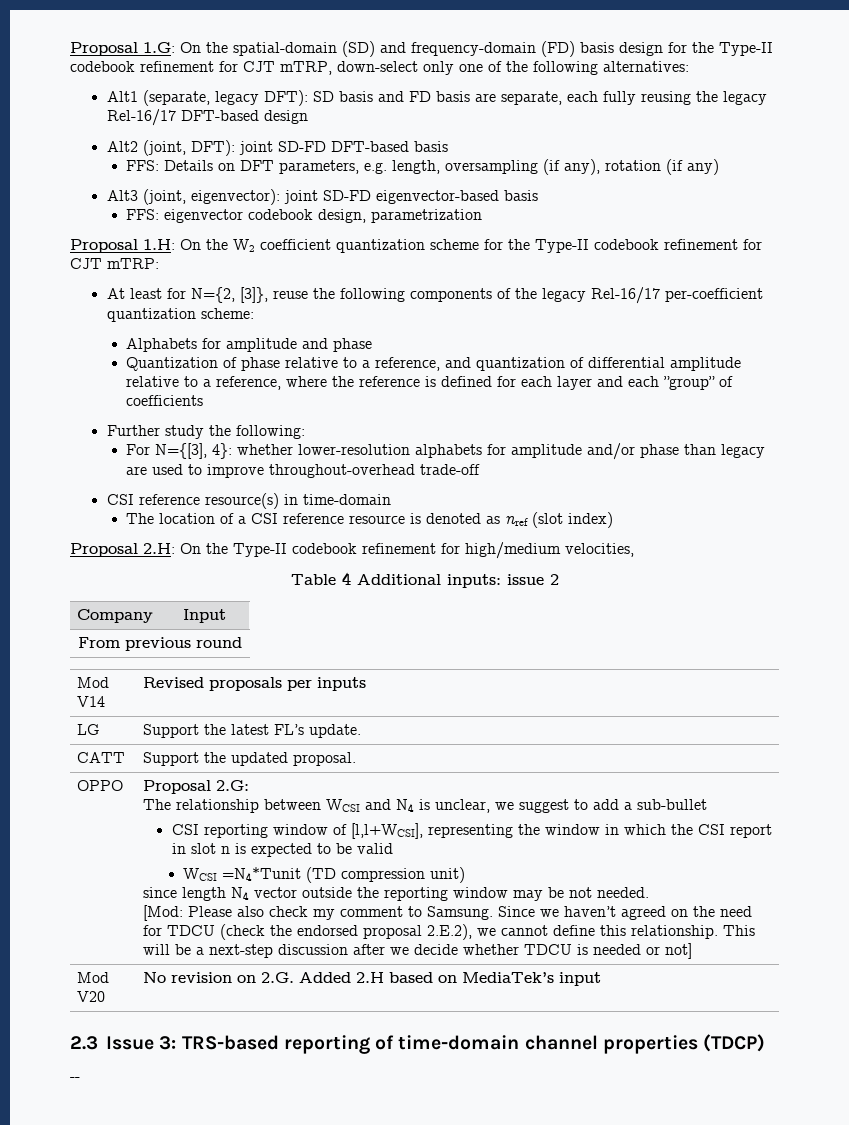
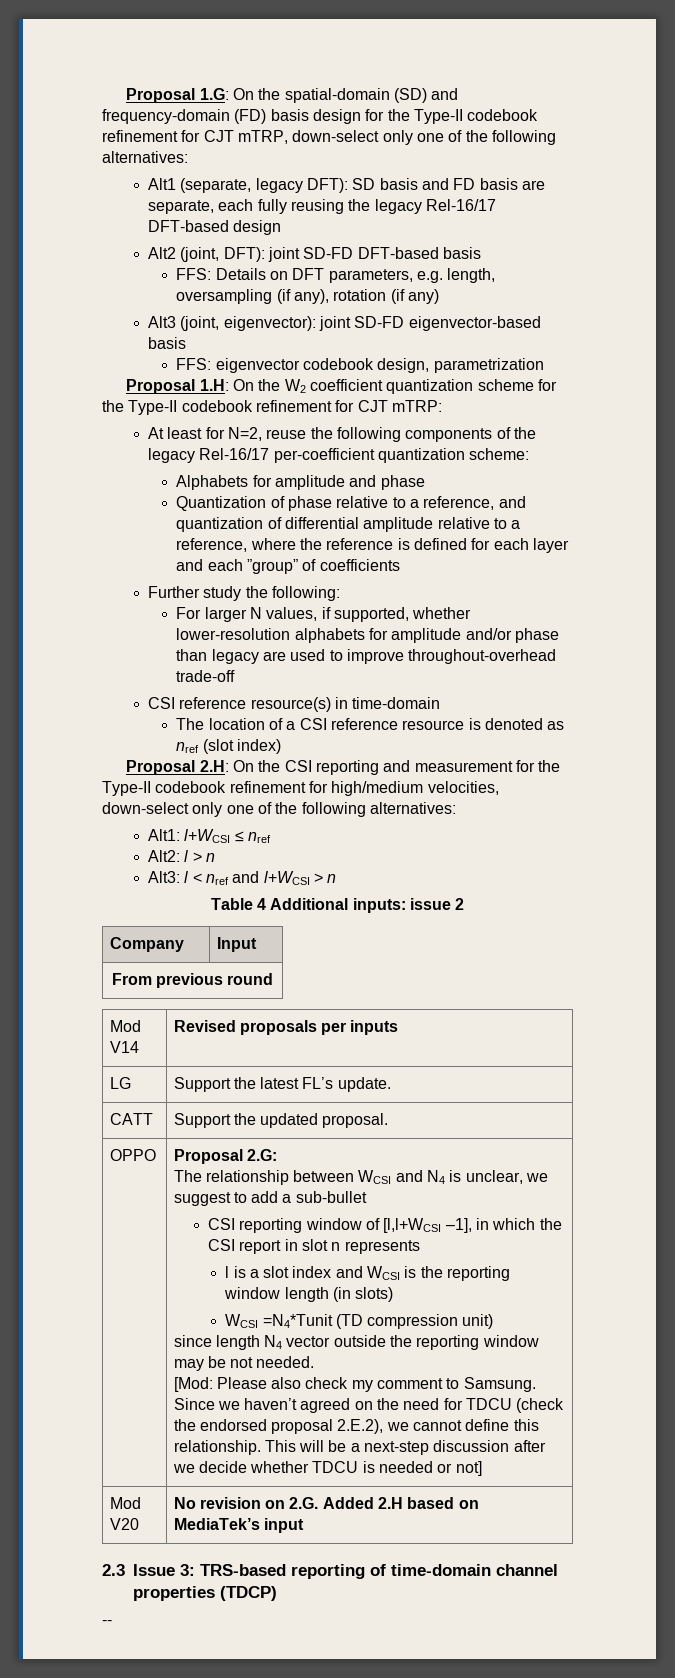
- At least for N={2, [3]}, reuse the following components of the legacy Rel-16/17 per-coefficient quantization scheme:
+ At least for N=2, reuse the following components of the legacy Rel-16/17 per-coefficient quantization scheme:
- For N={[3], 4}: whether lower-resolution alphabets for amplitude and/or phase than legacy are used to improve throughout-overhead trade-off
+ For larger N values, if supported, whether lower-resolution alphabets for amplitude and/or phase than legacy are used to improve throughout-overhead trade-off
- Proposal 2.H: On the Type-II codebook refinement for high/medium velocities,
+ Proposal 2.H: On the CSI reporting and measurement for the Type-II codebook refinement for high/medium velocities, down-select only one of the following alternatives:
+ Alt1: l+WCSI ≤ nref
+ Alt2: l > n
+ Alt3: l < nref and l+WCSI > n
- CSI reporting window of [l,l+WCSI], representing the window in which the CSI report in slot n is expected to be valid
+ CSI reporting window of [l,l+WCSI –1], in which the CSI report in slot n represents
+ l is a slot index and WCSI is the reporting window length (in slots)

